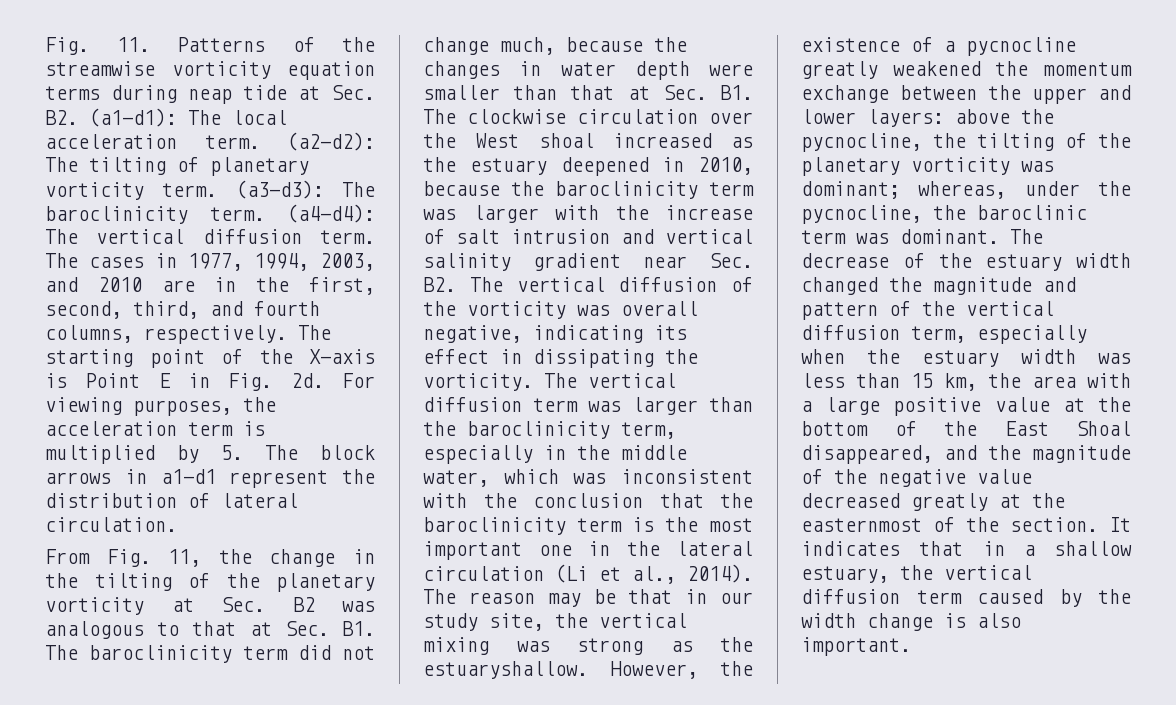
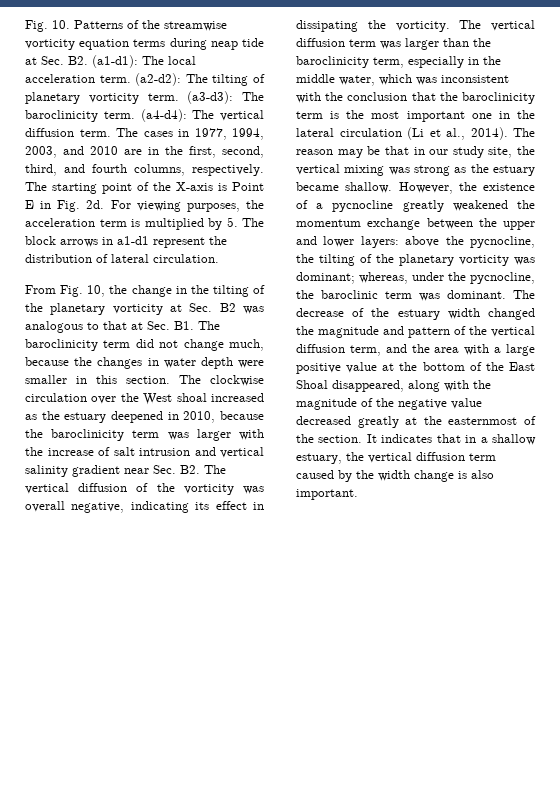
- Fig. 11. Patterns of the streamwise vorticity equation terms during neap tide at Sec. B2. (a1-d1): The local acceleration term.
+ Fig. 10. Patterns of the streamwise vorticity equation terms during neap tide at Sec. B2. (a1-d1): The local acceleration term.
- From Fig. 11, the change in the tilting of the planetary vorticity at Sec. B2 was analogous to that at Sec. B1. The baroclinicity term did not change much, because the changes in water depth were smaller than that at Sec. B1. The clockwise circulation over the West shoal increased as the estuary deepened in 2010, because the baroclinicity term was larger with the increase of salt intrusion and vertical salinity gradient near Sec. B2. The vertical diffusion of the vorticity was overall negative, indicating its effect in dissipating the vorticity.
+ From Fig. 10, the change in the tilting of the planetary vorticity at Sec. B2 was analogous to that at Sec. B1. The baroclinicity term did not change much, because the changes in water depth were smaller in this section. The clockwise circulation over the West shoal increased as the estuary deepened in 2010, because the baroclinicity term was larger with the increase of salt intrusion and vertical salinity gradient near Sec. B2. The vertical diffusion of the vorticity was overall negative, indicating its effect in dissipating the vorticity.
- The reason may be that in our study site, the vertical mixing was strong as the estuaryshallow.
+ The reason may be that in our study site, the vertical mixing was strong as the estuary became shallow.
- The decrease of the estuary width changed the magnitude and pattern of the vertical diffusion term, especially when the estuary width was less than 15 km, the area with a large positive value at the bottom of the East Shoal disappeared, and the magnitude of the negative value decreased greatly at the easternmost of the section.
+ The decrease of the estuary width changed the magnitude and pattern of the vertical diffusion term, and the area with a large positive value at the bottom of the East Shoal disappeared, along with the magnitude of the negative value decreased greatly at the easternmost of the section.

